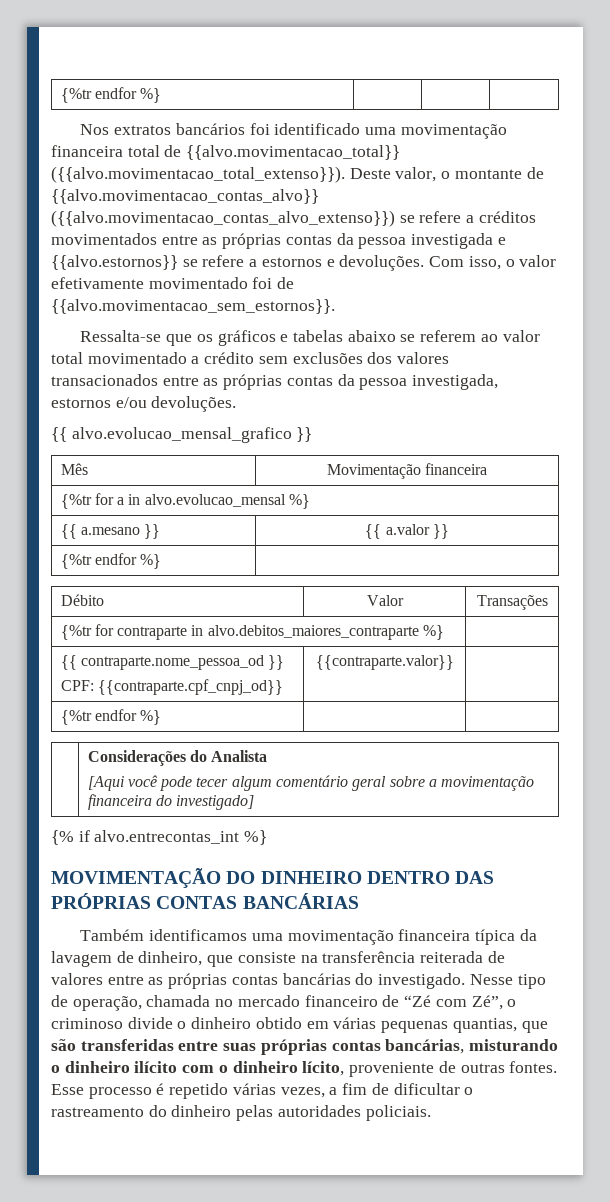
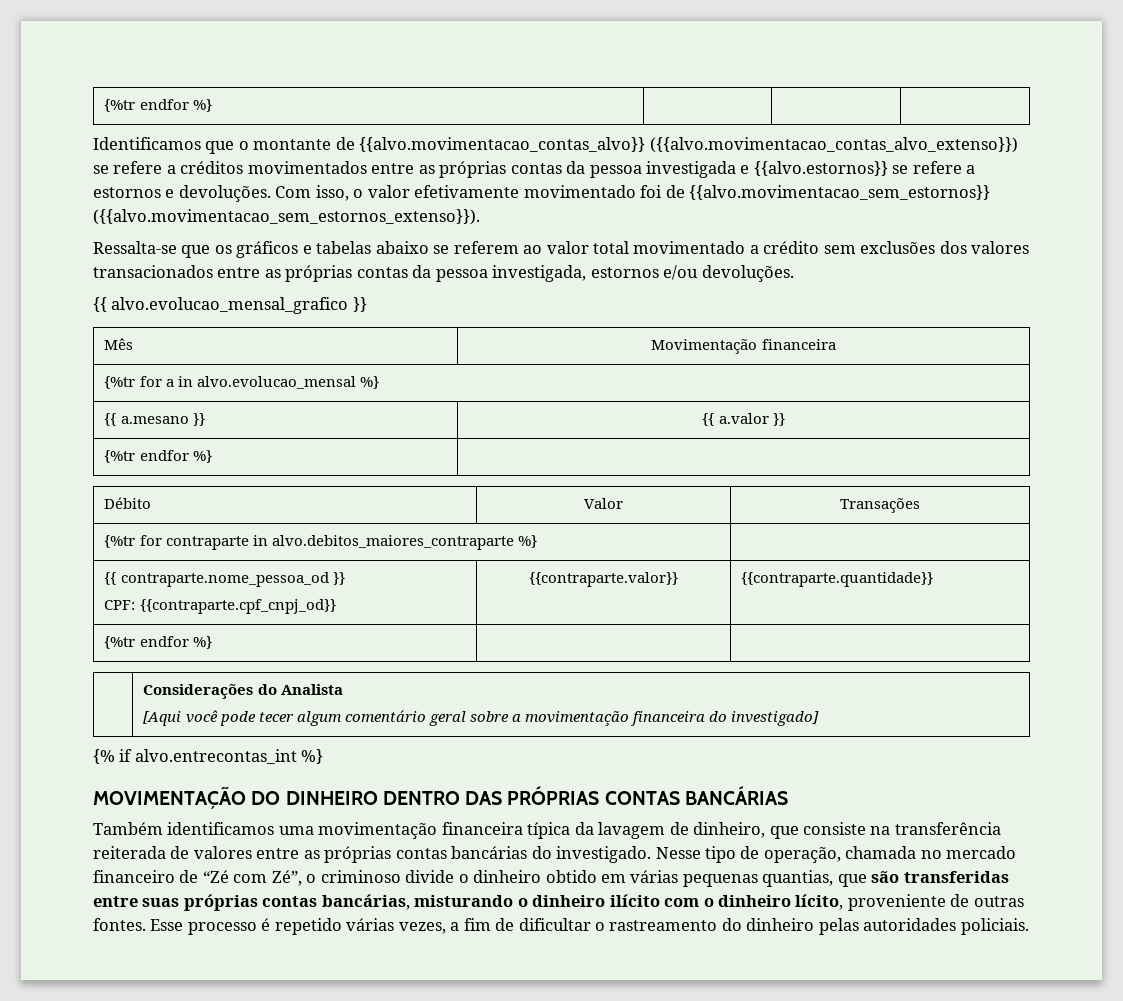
- Nos extratos bancários foi identificado uma movimentação financeira total de {{alvo.movimentacao_total}} ({{alvo.movimentacao_total_extenso}}). Deste valor, o montante de {{alvo.movimentacao_contas_alvo}} ({{alvo.movimentacao_contas_alvo_extenso}}) se refere a créditos movimentados entre as próprias contas da pessoa investigada e {{alvo.estornos}} se refere a estornos e devoluções.
+ Identificamos que o montante de {{alvo.movimentacao_contas_alvo}} ({{alvo.movimentacao_contas_alvo_extenso}}) se refere a créditos movimentados entre as próprias contas da pessoa investigada e {{alvo.estornos}} se refere a estornos e devoluções.
- Com isso, o valor efetivamente movimentado foi de {{alvo.movimentacao_sem_estornos}}.
+ Com isso, o valor efetivamente movimentado foi de {{alvo.movimentacao_sem_estornos}} ({{alvo.movimentacao_sem_estornos_extenso}}).
  {{ contraparte.nome_pessoa_od }}
- CPF: {{contraparte.cpf_cnpj_od}} | {{contraparte.valor}} |
+ CPF: {{contraparte.cpf_cnpj_od}} | {{contraparte.valor}} | {{contraparte.quantidade}}

